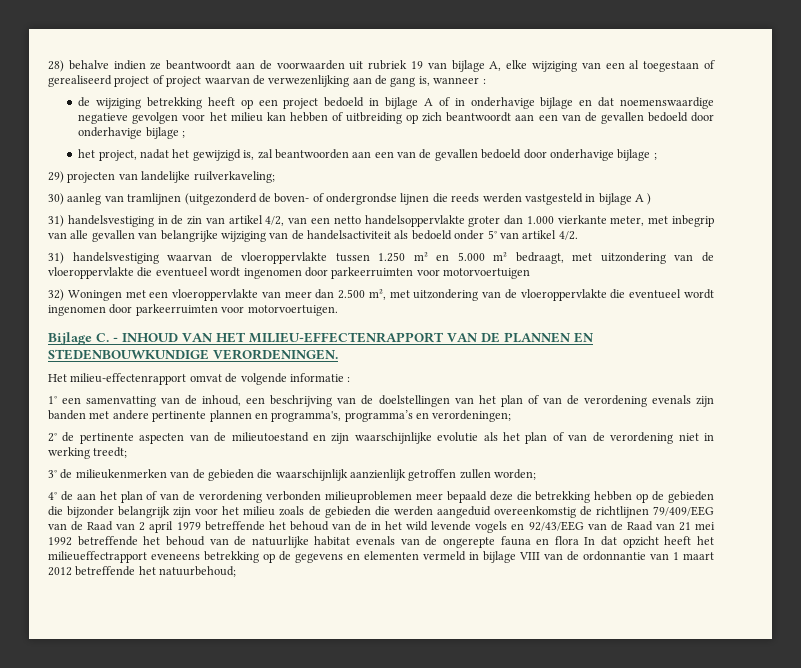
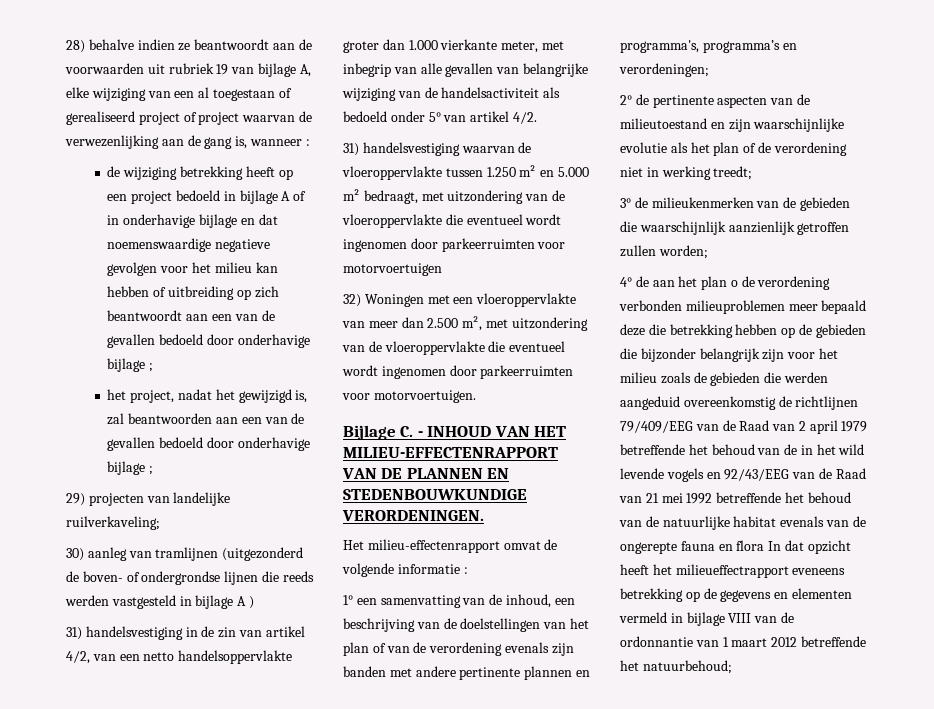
- 2° de pertinente aspecten van de milieutoestand en zijn waarschijnlijke evolutie als het plan of van de verordening niet in werking treedt;
+ 2° de pertinente aspecten van de milieutoestand en zijn waarschijnlijke evolutie als het plan of de verordening niet in werking treedt;
- 4° de aan het plan of van de verordening verbonden milieuproblemen meer bepaald deze die betrekking hebben op de gebieden die bijzonder belangrijk zijn voor het milieu zoals de gebieden die werden aangeduid overeenkomstig de richtlijnen 79/409/EEG van de Raad van 2 april 1979 betreffende het behoud van de in het wild levende vogels en 92/43/EEG van de Raad van 21 mei 1992 betreffende het behoud van de natuurlijke habitat evenals van de ongerepte fauna en flora In dat opzicht heeft het milieueffectrapport eveneens betrekking op de gegevens en elementen vermeld in bijlage VIII van de ordonnantie van 1 maart 2012 betreffende het natuurbehoud;
+ 4° de aan het plan o de verordening verbonden milieuproblemen meer bepaald deze die betrekking hebben op de gebieden die bijzonder belangrijk zijn voor het milieu zoals de gebieden die werden aangeduid overeenkomstig de richtlijnen 79/409/EEG van de Raad van 2 april 1979 betreffende het behoud van de in het wild levende vogels en 92/43/EEG van de Raad van 21 mei 1992 betreffende het behoud van de natuurlijke habitat evenals van de ongerepte fauna en flora In dat opzicht heeft het milieueffectrapport eveneens betrekking op de gegevens en elementen vermeld in bijlage VIII van de ordonnantie van 1 maart 2012 betreffende het natuurbehoud;

